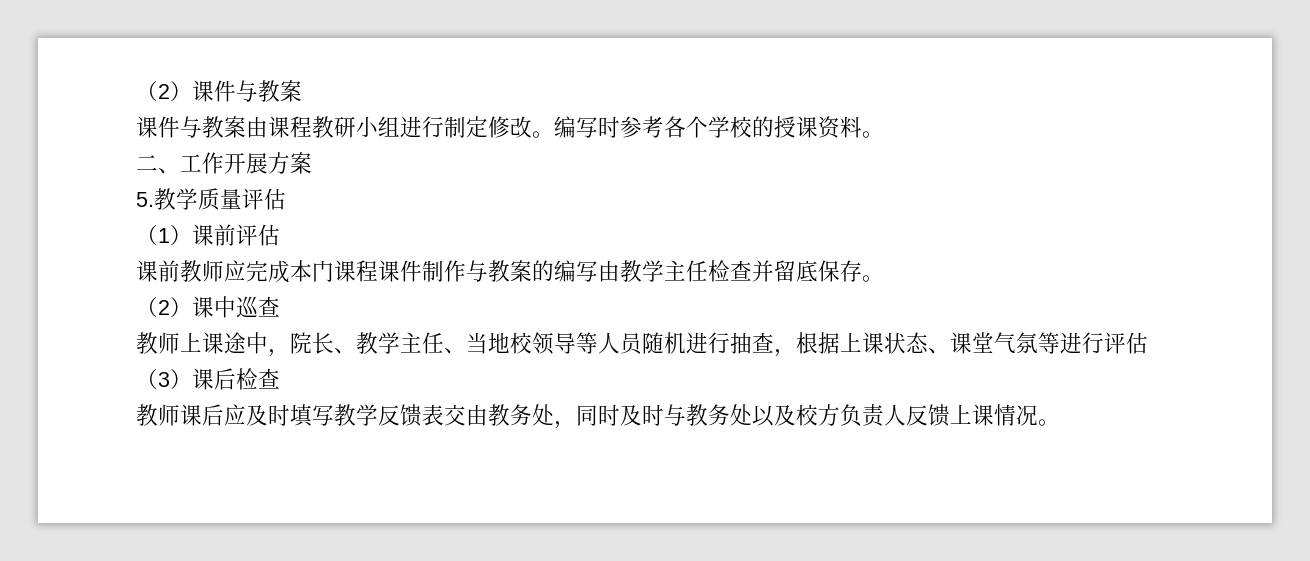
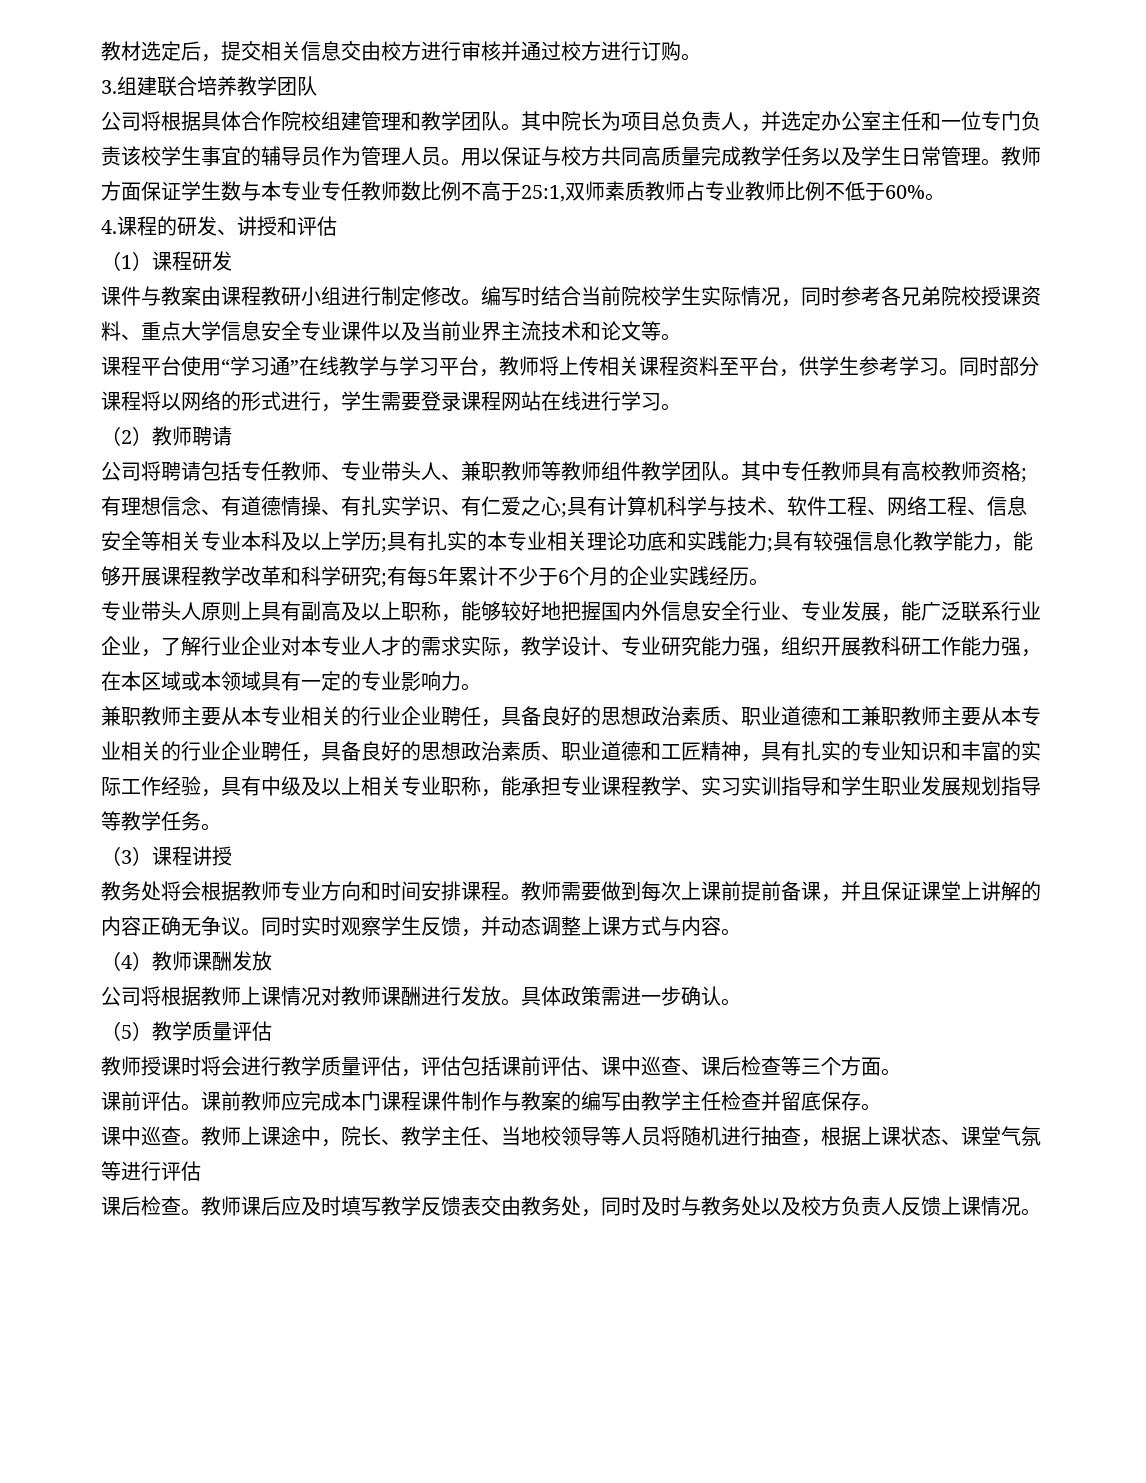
- （2）课件与教案
+ 教材选定后，提交相关信息交由校方进行审核并通过校方进行订购。
+ 3.组建联合培养教学团队
+ 公司将根据具体合作院校组建管理和教学团队。其中院长为项目总负责人，并选定办公室主任和一位专门负责该校学生事宜的辅导员作为管理人员。用以保证与校方共同高质量完成教学任务以及学生日常管理。教师方面保证学生数与本专业专任教师数比例不高于25:1,双师素质教师占专业教师比例不低于60%。
+ 4.课程的研发、讲授和评估
+ （1）课程研发
- 编写时参考各个学校的授课资料。
- 二、工作开展方案
- 5.教学质量评估
- （1）课前评估
- 课前教师应完成本门课程课件制作与教案的编写由教学主任检查并留底保存。
+ 编写时结合当前院校学生实际情况，同时参考各兄弟院校授课资料、重点大学信息安全专业课件以及当前业界主流技术和论文等。
+ 课程平台使用“学习通”在线教学与学习平台，教师将上传相关课程资料至平台，供学生参考学习。同时部分课程将以网络的形式进行，学生需要登录课程网站在线进行学习。
+ （2）教师聘请
+ 公司将聘请包括专任教师、专业带头人、兼职教师等教师组件教学团队。其中专任教师具有高校教师资格;有理想信念、有道德情操、有扎实学识、有仁爱之心;具有计算机科学与技术、软件工程、网络工程、信息安全等相关专业本科及以上学历;具有扎实的本专业相关理论功底和实践能力;具有较强信息化教学能力，能够开展课程教学改革和科学研究;有每5年累计不少于6个月的企业实践经历。
+ 专业带头人原则上具有副高及以上职称，能够较好地把握国内外信息安全行业、专业发展，能广泛联系行业企业，了解行业企业对本专业人才的需求实际，教学设计、专业研究能力强，组织开展教科研工作能力强，在本区域或本领域具有一定的专业影响力。
+ 兼职教师主要从本专业相关的行业企业聘任，具备良好的思想政治素质、职业道德和工兼职教师主要从本专业相关的行业企业聘任，具备良好的思想政治素质、职业道德和工匠精神，具有扎实的专业知识和丰富的实际工作经验，具有中级及以上相关专业职称，能承担专业课程教学、实习实训指导和学生职业发展规划指导等教学任务。
+ （3）课程讲授
+ 教务处将会根据教师专业方向和时间安排课程。教师需要做到每次上课前提前备课，并且保证课堂上讲解的内容正确无争议。同时实时观察学生反馈，并动态调整上课方式与内容。
+ （4）教师课酬发放
+ 公司将根据教师上课情况对教师课酬进行发放。具体政策需进一步确认。
+ （5）教学质量评估
+ 教师授课时将会进行教学质量评估，评估包括课前评估、课中巡查、课后检查等三个方面。
+ 课前评估。课前教师应完成本门课程课件制作与教案的编写由教学主任检查并留底保存。
- （2）课中巡查
- 教师上课途中，院长、教学主任、当地校领导等人员随机进行抽查，根据上课状态、课堂气氛等进行评估
+ 课中巡查。教师上课途中，院长、教学主任、当地校领导等人员将随机进行抽查，根据上课状态、课堂气氛等进行评估
- （3）课后检查
- 教师课后应及时填写教学反馈表交由教务处，同时及时与教务处以及校方负责人反馈上课情况。
+ 课后检查。教师课后应及时填写教学反馈表交由教务处，同时及时与教务处以及校方负责人反馈上课情况。

